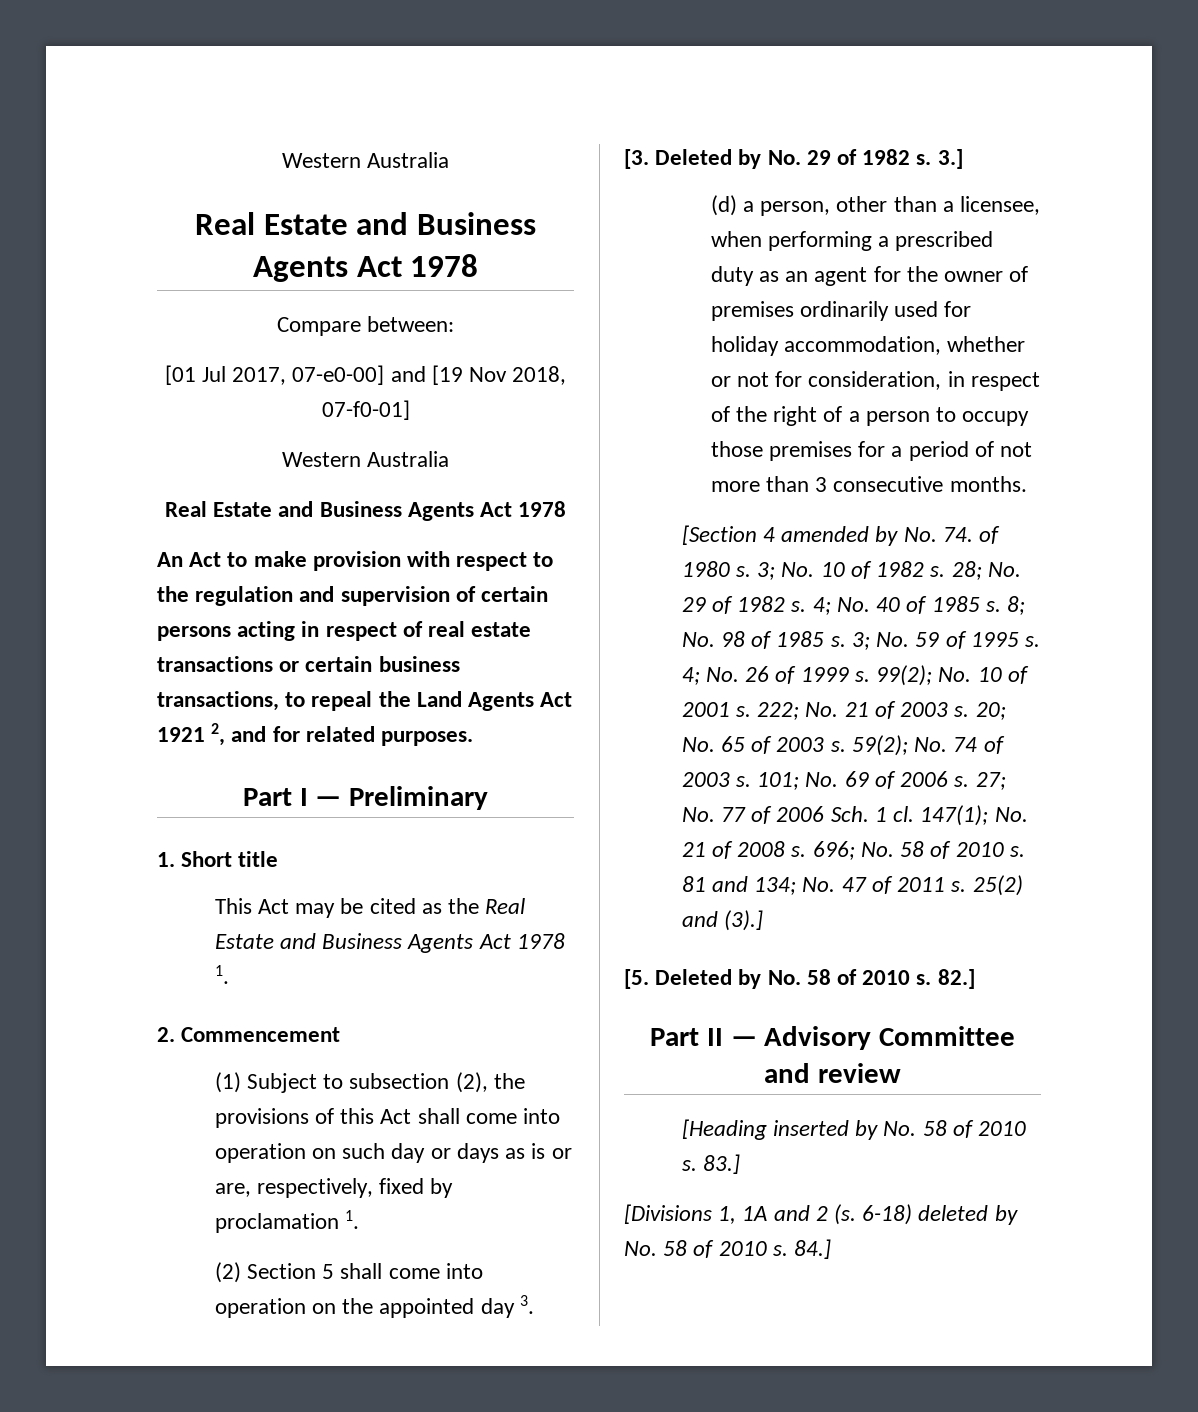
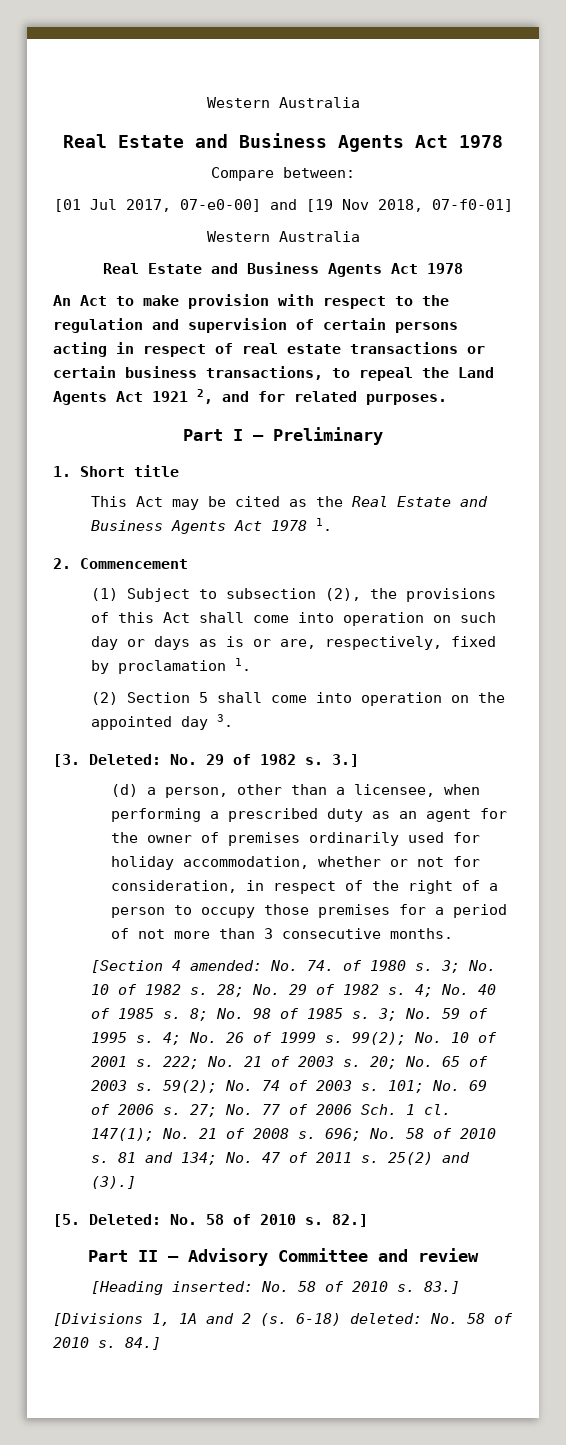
- [3. Deleted by No. 29 of 1982 s.
+ [3. Deleted: No. 29 of 1982 s.
- [Section 4 amended by No. 74. of 1980 s.
+ [Section 4 amended: No. 74. of 1980 s.
- [5. Deleted by No. 58 of 2010 s.
+ [5. Deleted: No. 58 of 2010 s.
- [Heading inserted by No. 58 of 2010 s.
+ [Heading inserted: No. 58 of 2010 s.
- 6-18) deleted by No. 58 of 2010 s.
+ 6-18) deleted: No. 58 of 2010 s.

